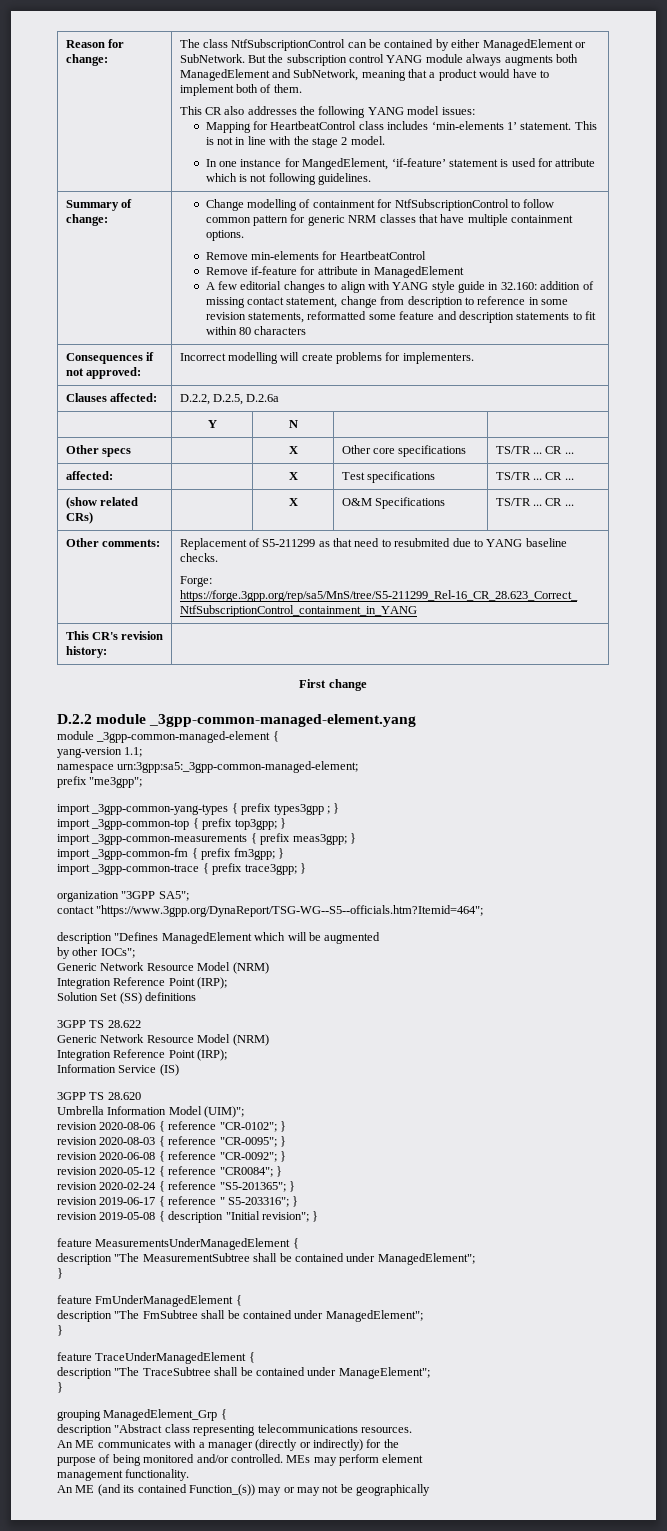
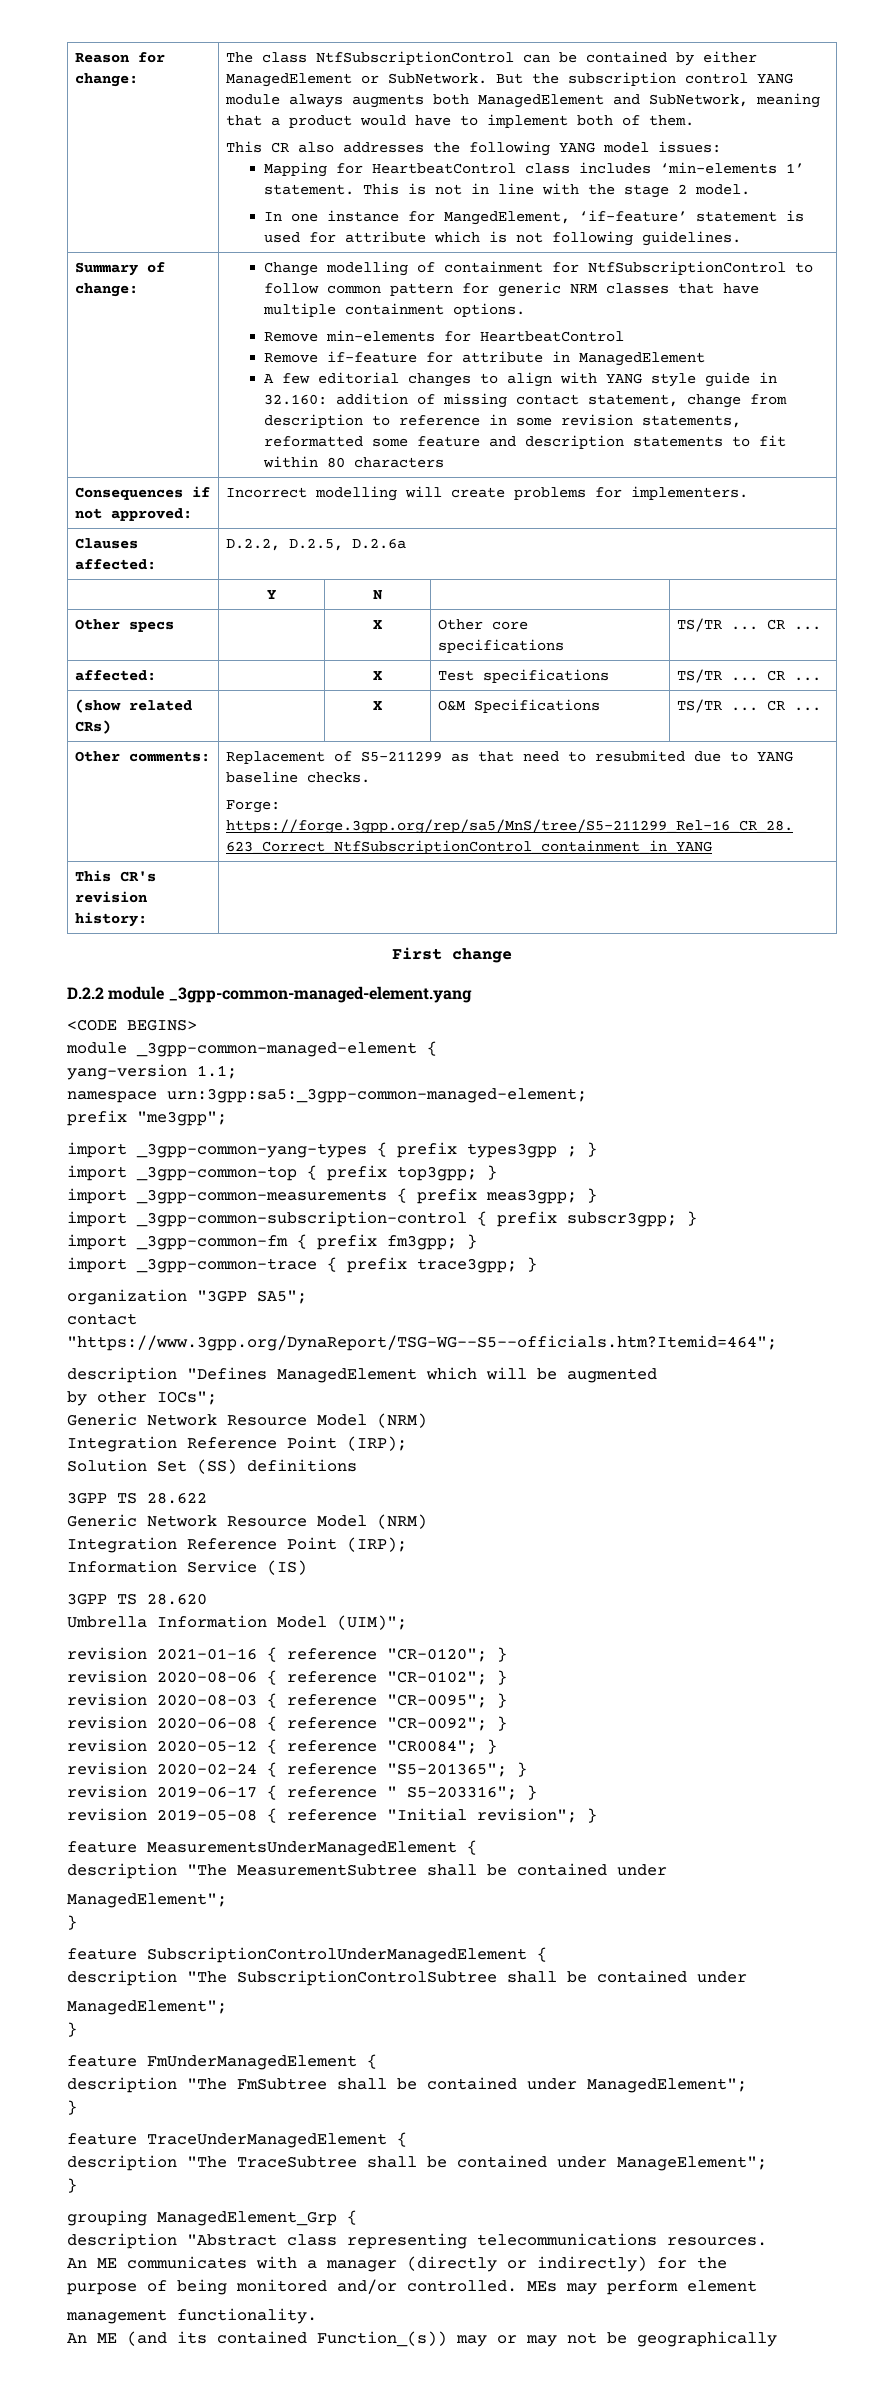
+ <CODE BEGINS>
+ import _3gpp-common-subscription-control { prefix subscr3gpp; }
+ revision 2021-01-16 { reference "CR-0120"; }
- revision 2019-05-08 { description "Initial revision"; }
+ revision 2019-05-08 { reference "Initial revision"; }
- description "The MeasurementSubtree shall be contained under ManagedElement";
+ description "The MeasurementSubtree shall be contained under
+ ManagedElement";
+ }
+ feature SubscriptionControlUnderManagedElement {
+ description "The SubscriptionControlSubtree shall be contained under
+ ManagedElement";

